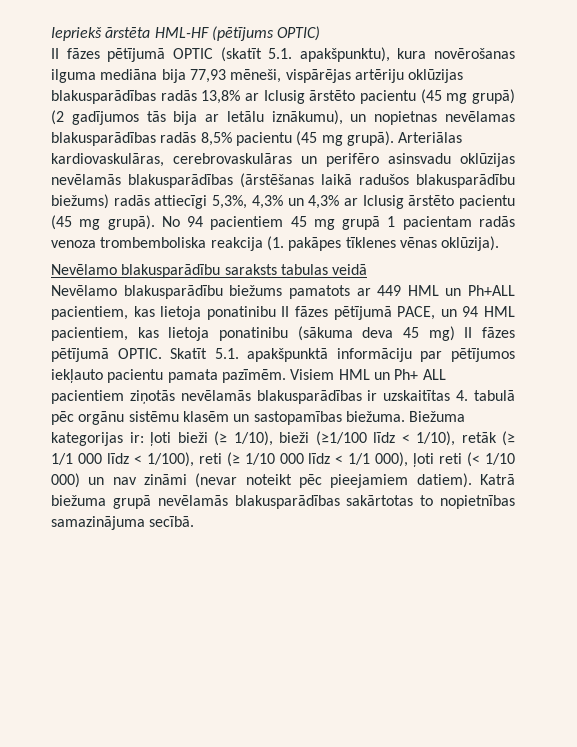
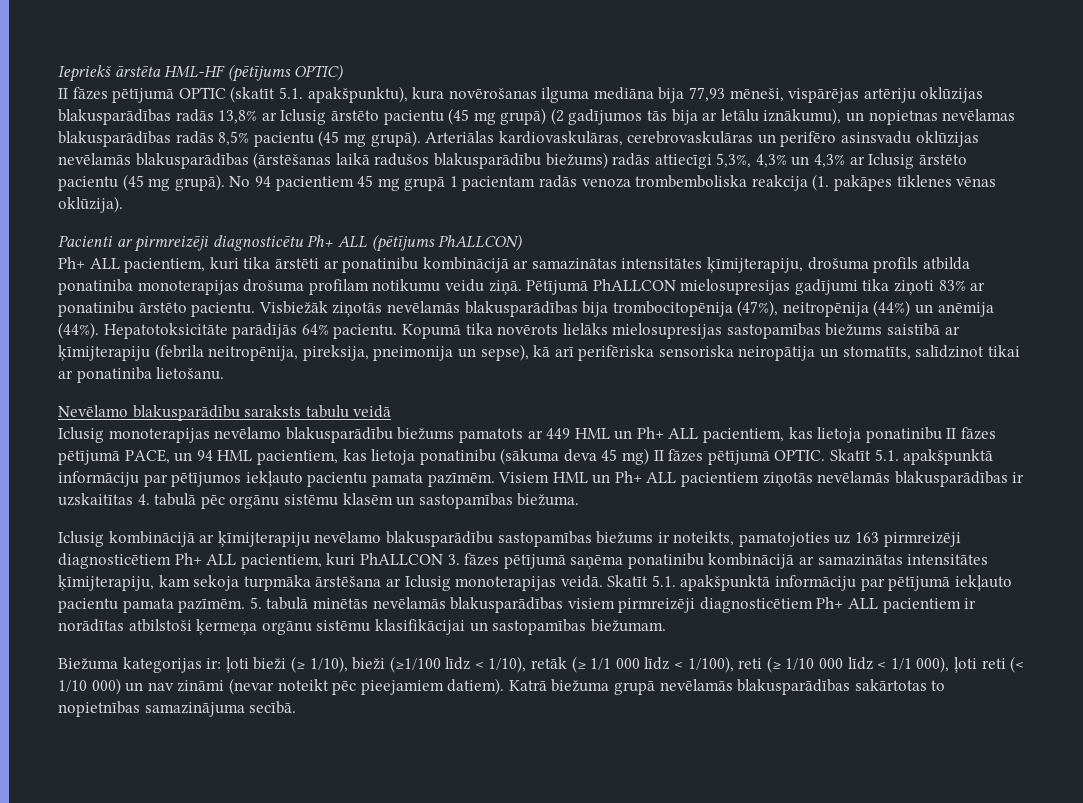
+ Pacienti ar pirmreizēji diagnosticētu Ph+ ALL (pētījums PhALLCON)
+ Ph+ ALL pacientiem, kuri tika ārstēti ar ponatinibu kombinācijā ar samazinātas intensitātes ķīmijterapiju, drošuma profils atbilda ponatiniba monoterapijas drošuma profilam notikumu veidu ziņā. Pētījumā PhALLCON mielosupresijas gadījumi tika ziņoti 83% ar ponatinibu ārstēto pacientu. Visbiežāk ziņotās nevēlamās blakusparādības bija trombocitopēnija (47%), neitropēnija (44%) un anēmija (44%). Hepatotoksicitāte parādījās 64% pacientu. Kopumā tika novērots lielāks mielosupresijas sastopamības biežums saistībā ar ķīmijterapiju (febrila neitropēnija, pireksija, pneimonija un sepse), kā arī perifēriska sensoriska neiropātija un stomatīts, salīdzinot tikai ar ponatiniba lietošanu.
- Nevēlamo blakusparādību saraksts tabulas veidā
+ Nevēlamo blakusparādību saraksts tabulu veidā
- Nevēlamo blakusparādību biežums pamatots ar 449 HML un Ph+ALL pacientiem, kas lietoja ponatinibu II fāzes pētījumā PACE, un 94 HML pacientiem, kas lietoja ponatinibu (sākuma deva 45 mg) II fāzes pētījumā OPTIC.
+ Iclusig monoterapijas nevēlamo blakusparādību biežums pamatots ar 449 HML un Ph+ ALL pacientiem, kas lietoja ponatinibu II fāzes pētījumā PACE, un 94 HML pacientiem, kas lietoja ponatinibu (sākuma deva 45 mg) II fāzes pētījumā OPTIC.
- Visiem HML un Ph+ ALL pacientiem ziņotās nevēlamās blakusparādības ir uzskaitītas 4. tabulā pēc orgānu sistēmu klasēm un sastopamības biežuma. Biežuma kategorijas ir: ļoti bieži (≥ 1/10), bieži (≥1/100 līdz < 1/10), retāk (≥ 1/1 000 līdz < 1/100), reti (≥ 1/10 000 līdz < 1/1 000), ļoti reti (< 1/10 000) un nav zināmi (nevar noteikt pēc pieejamiem datiem).
+ Visiem HML un Ph+ ALL pacientiem ziņotās nevēlamās blakusparādības ir uzskaitītas 4. tabulā pēc orgānu sistēmu klasēm un sastopamības biežuma.
+ Iclusig kombinācijā ar ķīmijterapiju nevēlamo blakusparādību sastopamības biežums ir noteikts, pamatojoties uz 163 pirmreizēji diagnosticētiem Ph+ ALL pacientiem, kuri PhALLCON 3. fāzes pētījumā saņēma ponatinibu kombinācijā ar samazinātas intensitātes ķīmijterapiju, kam sekoja turpmāka ārstēšana ar Iclusig monoterapijas veidā. Skatīt 5.1. apakšpunktā informāciju par pētījumā iekļauto pacientu pamata pazīmēm. 5. tabulā minētās nevēlamās blakusparādības visiem pirmreizēji diagnosticētiem Ph+ ALL pacientiem ir norādītas atbilstoši ķermeņa orgānu sistēmu klasifikācijai un sastopamības biežumam.
+ Biežuma kategorijas ir: ļoti bieži (≥ 1/10), bieži (≥1/100 līdz < 1/10), retāk (≥ 1/1 000 līdz < 1/100), reti (≥ 1/10 000 līdz < 1/1 000), ļoti reti (< 1/10 000) un nav zināmi (nevar noteikt pēc pieejamiem datiem).

